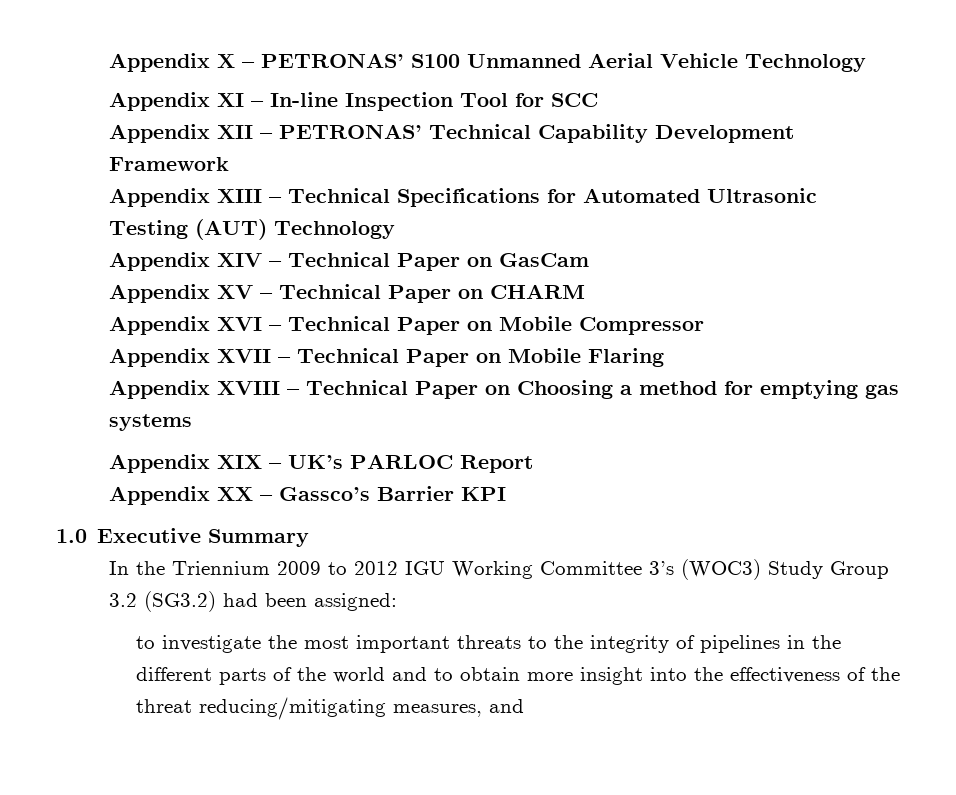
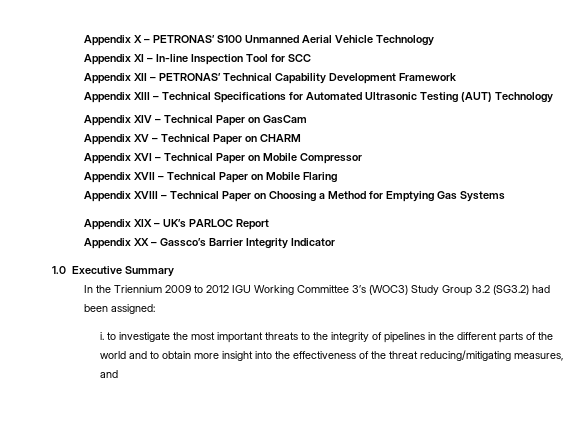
- Appendix XVIII – Technical Paper on Choosing a method for emptying gas systems
+ Appendix XVIII – Technical Paper on Choosing a Method for Emptying Gas Systems
- Appendix XX – Gassco’s Barrier KPI
+ Appendix XX – Gassco’s Barrier Integrity Indicator
- to investigate the most important threats to the integrity of pipelines in the different parts of the world and to obtain more insight into the effectiveness of the threat reducing/mitigating measures, and
+ i. to investigate the most important threats to the integrity of pipelines in the different parts of the world and to obtain more insight into the effectiveness of the threat reducing/mitigating measures, and

